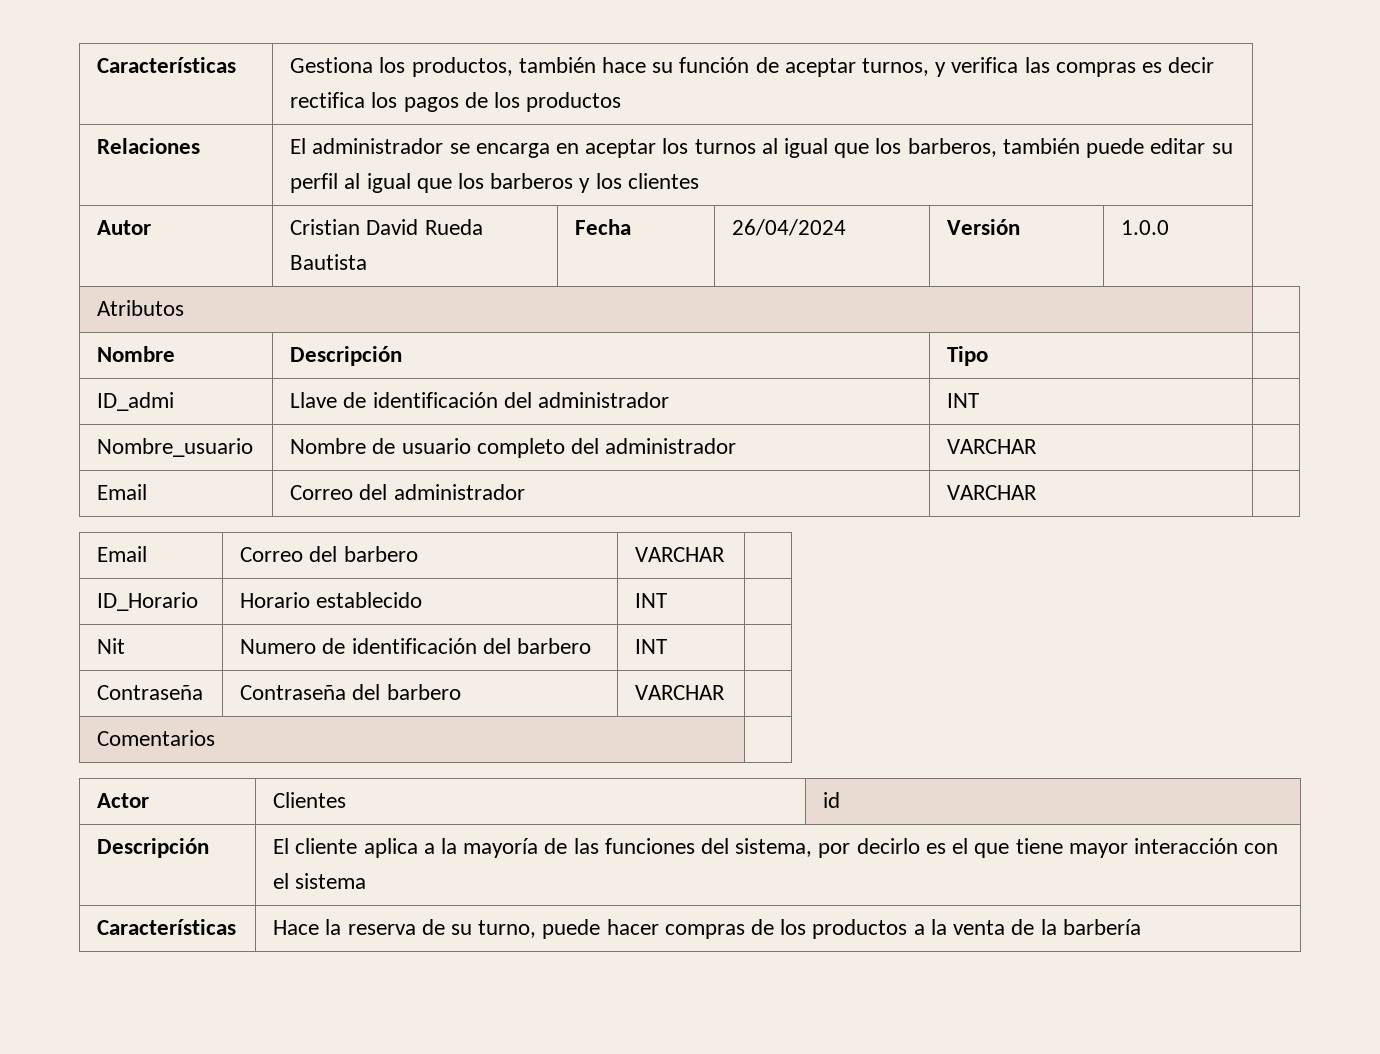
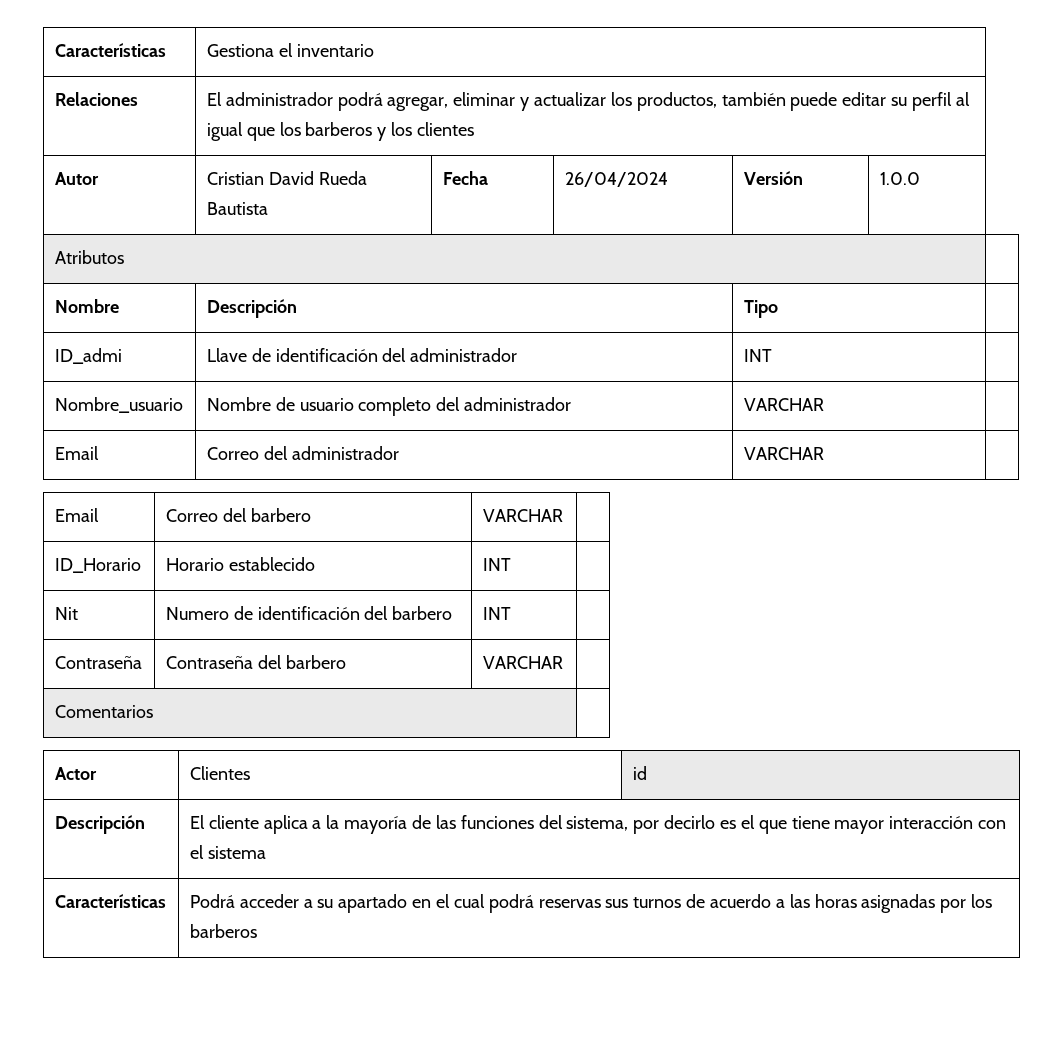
- Características | Gestiona los productos, también hace su función de aceptar turnos, y verifica las compras es decir rectifica los pagos de los productos
- Relaciones | El administrador se encarga en aceptar los turnos al igual que los barberos, también puede editar su perfil al igual que los barberos y los clientes
+ Características | Gestiona el inventario
+ Relaciones | El administrador podrá agregar, eliminar y actualizar los productos, también puede editar su perfil al igual que los barberos y los clientes
- Características | Hace la reserva de su turno, puede hacer compras de los productos a la venta de la barbería
+ Características | Podrá acceder a su apartado en el cual podrá reservas sus turnos de acuerdo a las horas asignadas por los barberos

